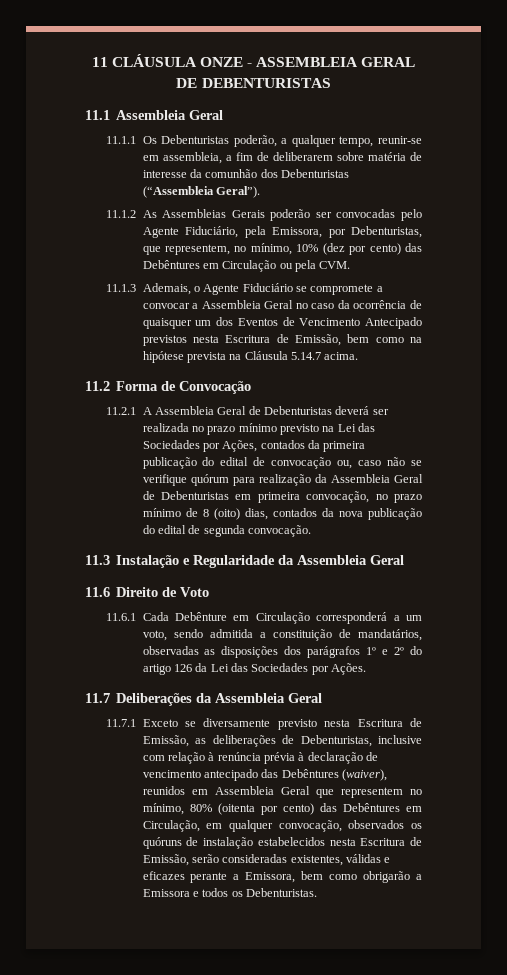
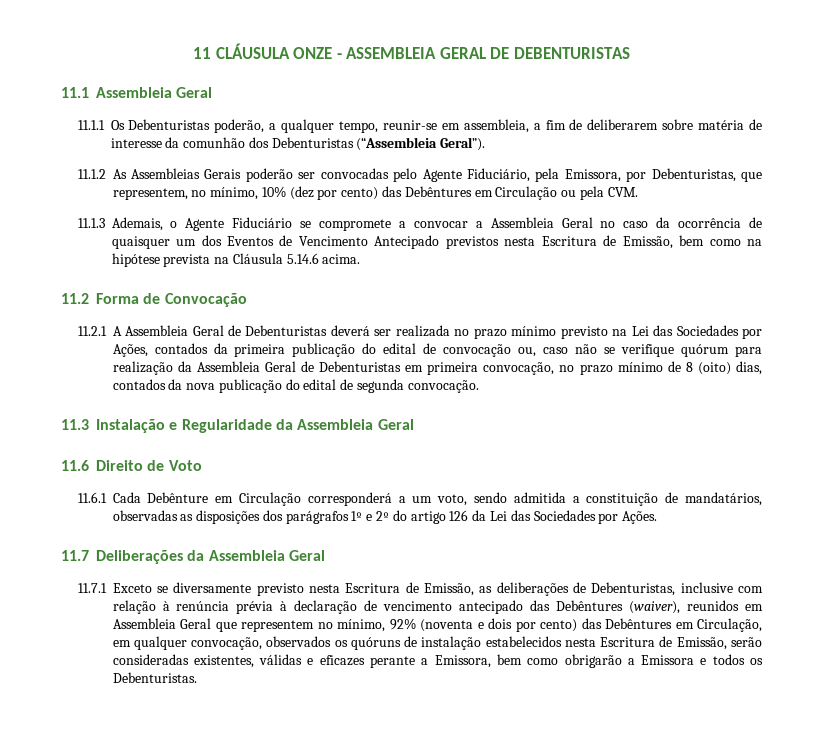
- 11.1.3 Ademais, o Agente Fiduciário se compromete a convocar a Assembleia Geral no caso da ocorrência de quaisquer um dos Eventos de Vencimento Antecipado previstos nesta Escritura de Emissão, bem como na hipótese prevista na Cláusula 5.14.7 acima.
+ 11.1.3 Ademais, o Agente Fiduciário se compromete a convocar a Assembleia Geral no caso da ocorrência de quaisquer um dos Eventos de Vencimento Antecipado previstos nesta Escritura de Emissão, bem como na hipótese prevista na Cláusula 5.14.6 acima.
- 11.7.1 Exceto se diversamente previsto nesta Escritura de Emissão, as deliberações de Debenturistas, inclusive com relação à renúncia prévia à declaração de vencimento antecipado das Debêntures (waiver), reunidos em Assembleia Geral que representem no mínimo, 80% (oitenta por cento) das Debêntures em Circulação, em qualquer convocação, observados os quóruns de instalação estabelecidos nesta Escritura de Emissão, serão consideradas existentes, válidas e eficazes perante a Emissora, bem como obrigarão a Emissora e todos os Debenturistas.
+ 11.7.1 Exceto se diversamente previsto nesta Escritura de Emissão, as deliberações de Debenturistas, inclusive com relação à renúncia prévia à declaração de vencimento antecipado das Debêntures (waiver), reunidos em Assembleia Geral que representem no mínimo, 92% (noventa e dois por cento) das Debêntures em Circulação, em qualquer convocação, observados os quóruns de instalação estabelecidos nesta Escritura de Emissão, serão consideradas existentes, válidas e eficazes perante a Emissora, bem como obrigarão a Emissora e todos os Debenturistas.

